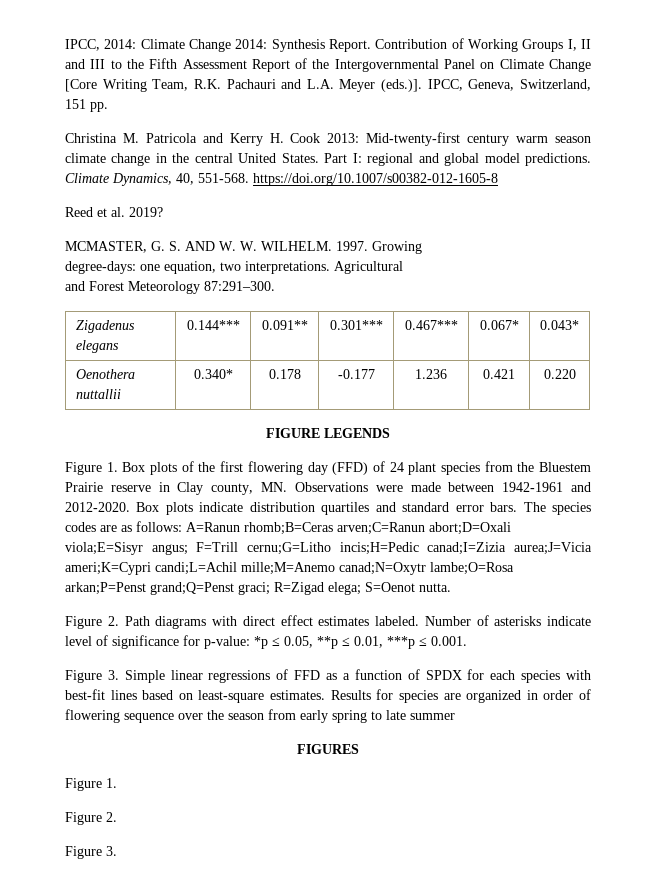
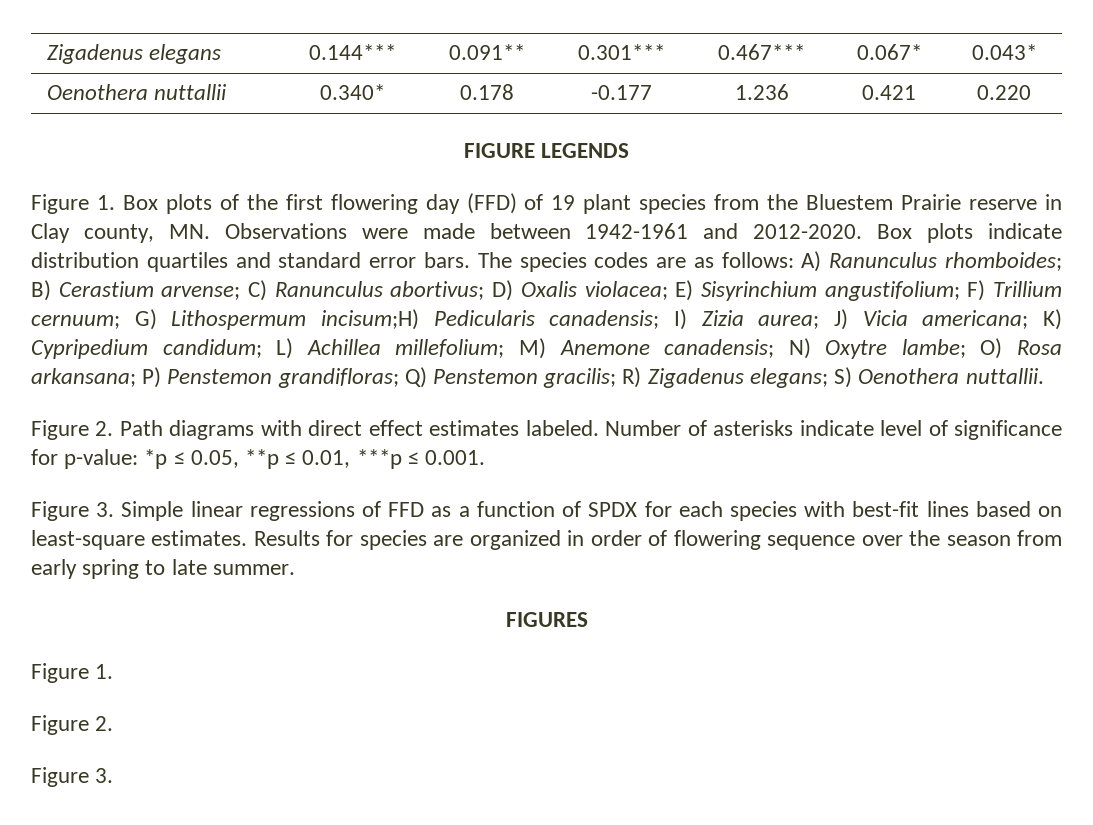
- IPCC, 2014: Climate Change 2014: Synthesis Report. Contribution of Working Groups I, II and III to the Fifth Assessment Report of the Intergovernmental Panel on Climate Change [Core Writing Team, R.K. Pachauri and L.A. Meyer (eds.)]. IPCC, Geneva, Switzerland, 151 pp.
- Christina M. Patricola and Kerry H. Cook 2013: Mid-twenty-first century warm season climate change in the central United States. Part I: regional and global model predictions. Climate Dynamics, 40, 551-568. https://doi.org/10.1007/s00382-012-1605-8
- Reed et al. 2019?
- MCMASTER, G. S. AND W. W. WILHELM. 1997. Growing
- degree-days: one equation, two interpretations. Agricultural
- and Forest Meteorology 87:291–300.
- Figure 1. Box plots of the first flowering day (FFD) of 24 plant species from the Bluestem Prairie reserve in Clay county, MN. Observations were made between 1942-1961 and 2012-2020.
+ Figure 1. Box plots of the first flowering day (FFD) of 19 plant species from the Bluestem Prairie reserve in Clay county, MN. Observations were made between 1942-1961 and 2012-2020.
- The species codes are as follows: A=Ranun rhomb;B=Ceras arven;C=Ranun abort;D=Oxali viola;E=Sisyr angus; F=Trill cernu;G=Litho incis;H=Pedic canad;I=Zizia aurea;J=Vicia ameri;K=Cypri candi;L=Achil mille;M=Anemo canad;N=Oxytr lambe;O=Rosa arkan;P=Penst grand;Q=Penst graci; R=Zigad elega; S=Oenot nutta.
+ The species codes are as follows: A) Ranunculus rhomboides; B) Cerastium arvense; C) Ranunculus abortivus; D) Oxalis violacea; E) Sisyrinchium angustifolium; F) Trillium cernuum; G) Lithospermum incisum;H) Pedicularis canadensis; I) Zizia aurea; J) Vicia americana; K) Cypripedium candidum; L) Achillea millefolium; M) Anemone canadensis; N) Oxytre lambe; O) Rosa arkansana; P) Penstemon grandifloras; Q) Penstemon gracilis; R) Zigadenus elegans; S) Oenothera nuttallii.
- Results for species are organized in order of flowering sequence over the season from early spring to late summer
+ Results for species are organized in order of flowering sequence over the season from early spring to late summer.

